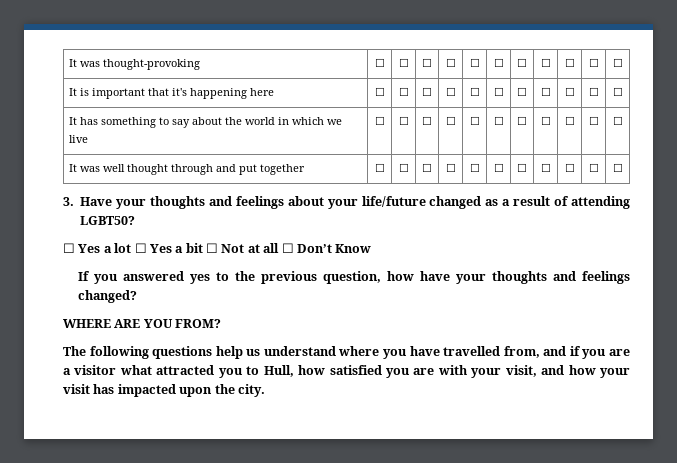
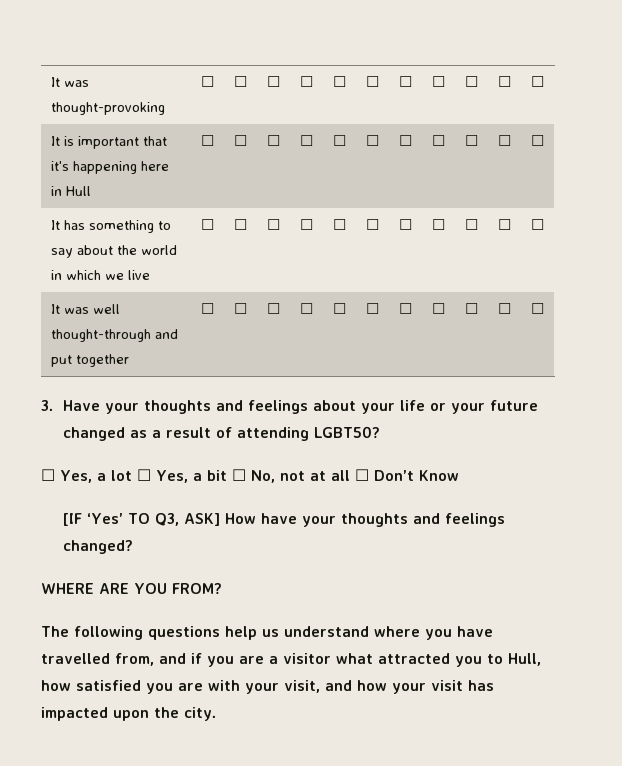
- It is important that it's happening here | ☐ | ☐ | ☐ | ☐ | ☐ | ☐ | ☐ | ☐ | ☐ | ☐ | ☐
+ It is important that it's happening here in Hull | ☐ | ☐ | ☐ | ☐ | ☐ | ☐ | ☐ | ☐ | ☐ | ☐ | ☐
- It was well thought through and put together | ☐ | ☐ | ☐ | ☐ | ☐ | ☐ | ☐ | ☐ | ☐ | ☐ | ☐
+ It was well thought-through and put together | ☐ | ☐ | ☐ | ☐ | ☐ | ☐ | ☐ | ☐ | ☐ | ☐ | ☐
- 3. Have your thoughts and feelings about your life/future changed as a result of attending LGBT50?
+ 3. Have your thoughts and feelings about your life or your future changed as a result of attending LGBT50?
- ☐ Yes a lot ☐ Yes a bit ☐ Not at all ☐ Don’t Know
+ ☐ Yes, a lot ☐ Yes, a bit ☐ No, not at all ☐ Don’t Know
- If you answered yes to the previous question, how have your thoughts and feelings changed?
+ [IF ‘Yes’ TO Q3, ASK] How have your thoughts and feelings changed?

